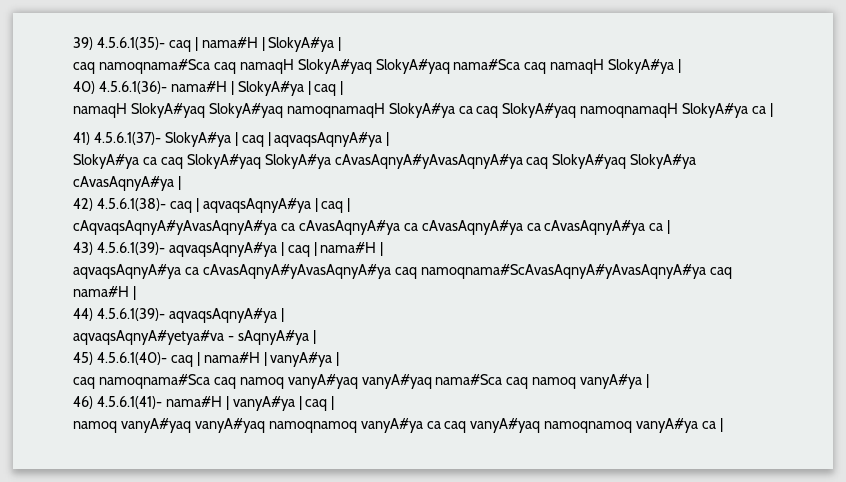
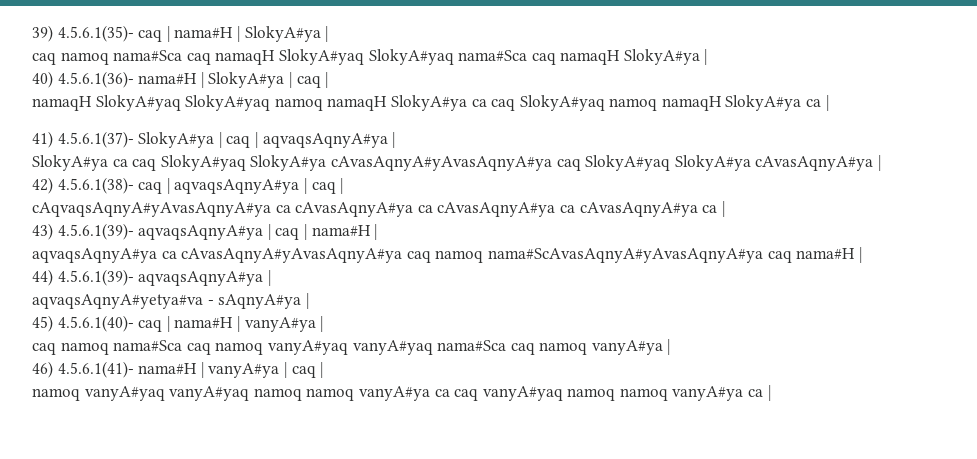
- caq namoqnama#Sca caq namaqH SlokyA#yaq SlokyA#yaq nama#Sca caq namaqH SlokyA#ya |
+ caq namoq nama#Sca caq namaqH SlokyA#yaq SlokyA#yaq nama#Sca caq namaqH SlokyA#ya |
- namaqH SlokyA#yaq SlokyA#yaq namoqnamaqH SlokyA#ya ca caq SlokyA#yaq namoqnamaqH SlokyA#ya ca |
+ namaqH SlokyA#yaq SlokyA#yaq namoq namaqH SlokyA#ya ca caq SlokyA#yaq namoq namaqH SlokyA#ya ca |
- aqvaqsAqnyA#ya ca cAvasAqnyA#yAvasAqnyA#ya caq namoqnama#ScAvasAqnyA#yAvasAqnyA#ya caq nama#H |
+ aqvaqsAqnyA#ya ca cAvasAqnyA#yAvasAqnyA#ya caq namoq nama#ScAvasAqnyA#yAvasAqnyA#ya caq nama#H |
- caq namoqnama#Sca caq namoq vanyA#yaq vanyA#yaq nama#Sca caq namoq vanyA#ya |
+ caq namoq nama#Sca caq namoq vanyA#yaq vanyA#yaq nama#Sca caq namoq vanyA#ya |
- namoq vanyA#yaq vanyA#yaq namoqnamoq vanyA#ya ca caq vanyA#yaq namoqnamoq vanyA#ya ca |
+ namoq vanyA#yaq vanyA#yaq namoq namoq vanyA#ya ca caq vanyA#yaq namoq namoq vanyA#ya ca |

